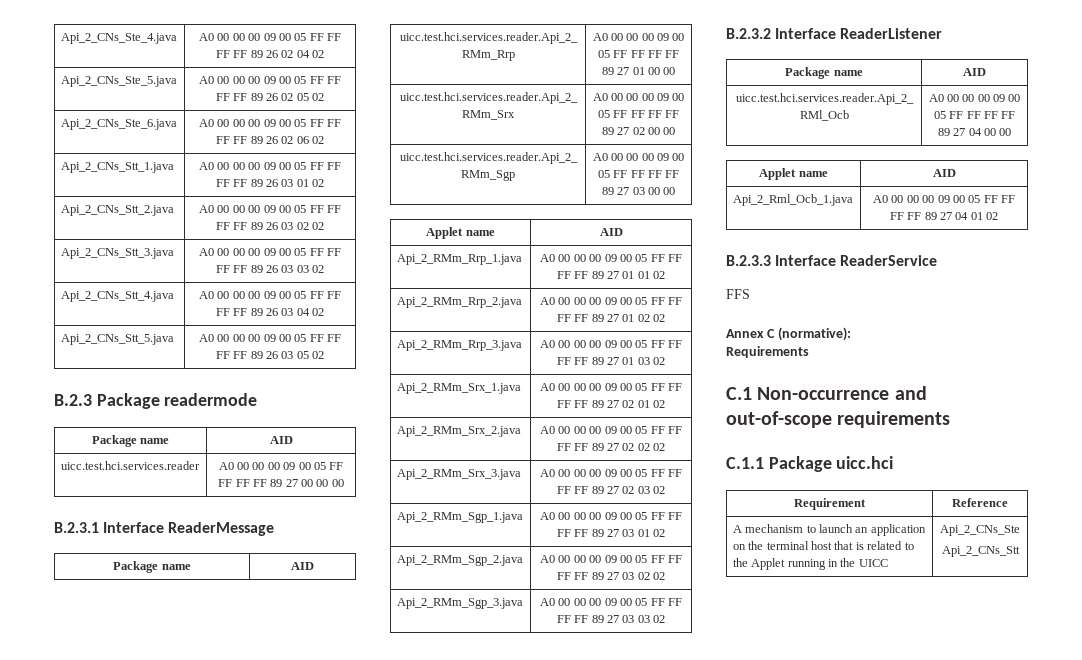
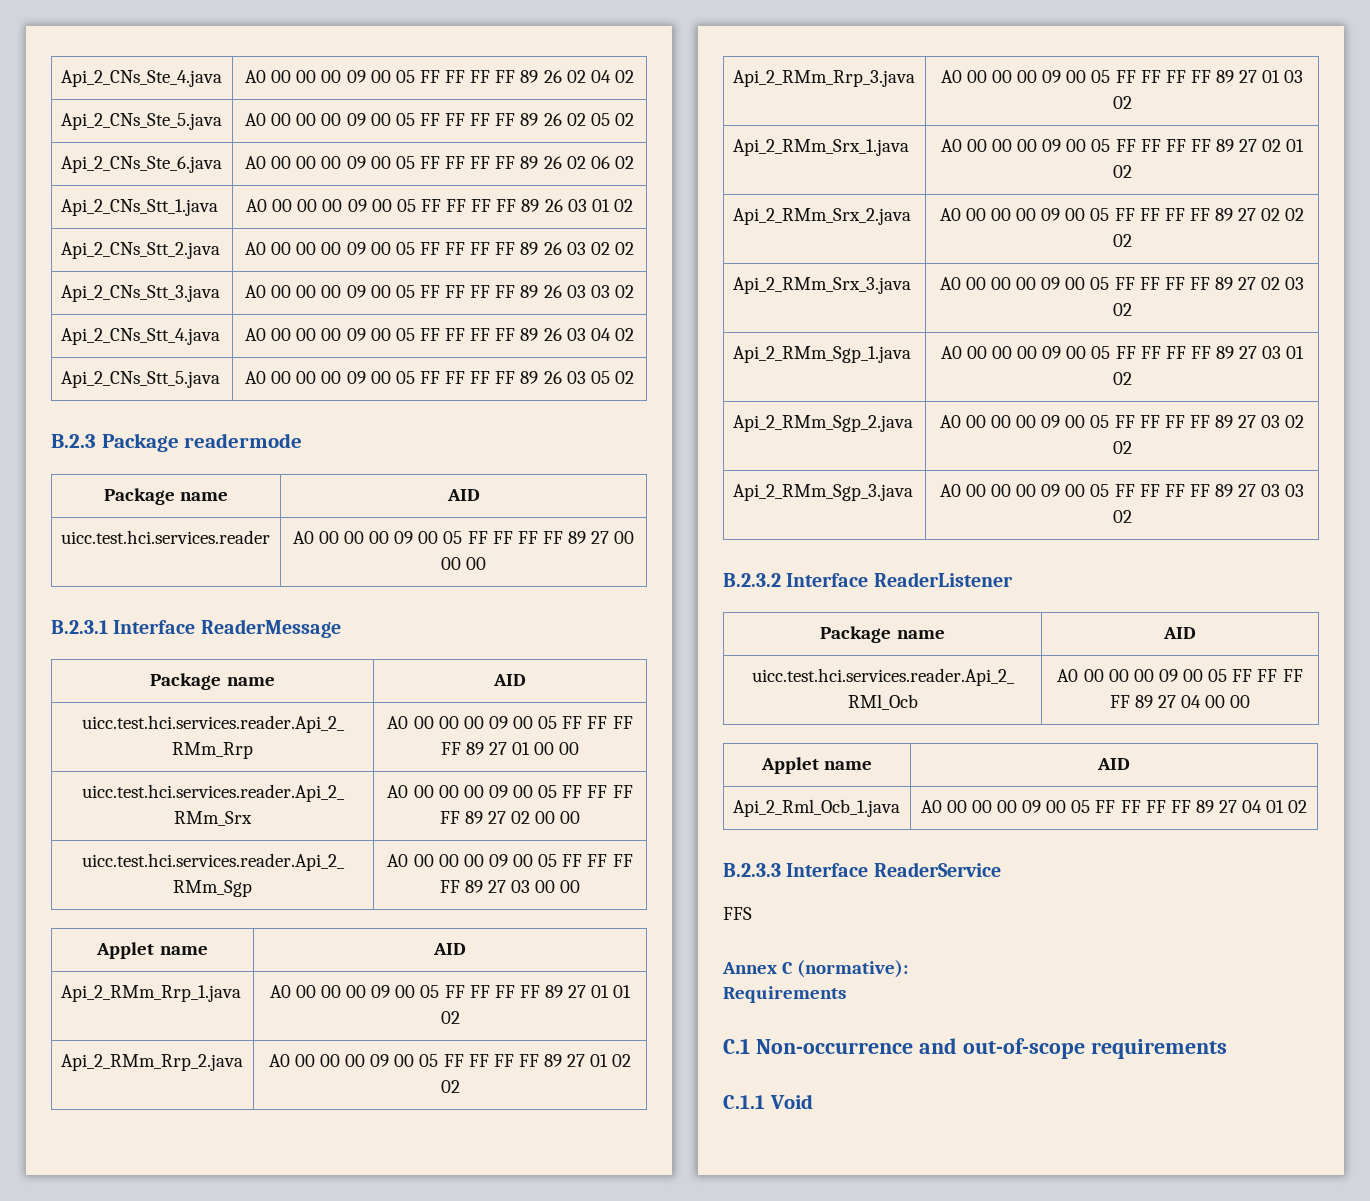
- C.1.1 Package uicc.hci
- Requirement | Reference
- A mechanism to launch an application on the terminal host that is related to the Applet running in the UICC | Api_2_CNs_Ste
- Api_2_CNs_Stt
+ C.1.1 Void

